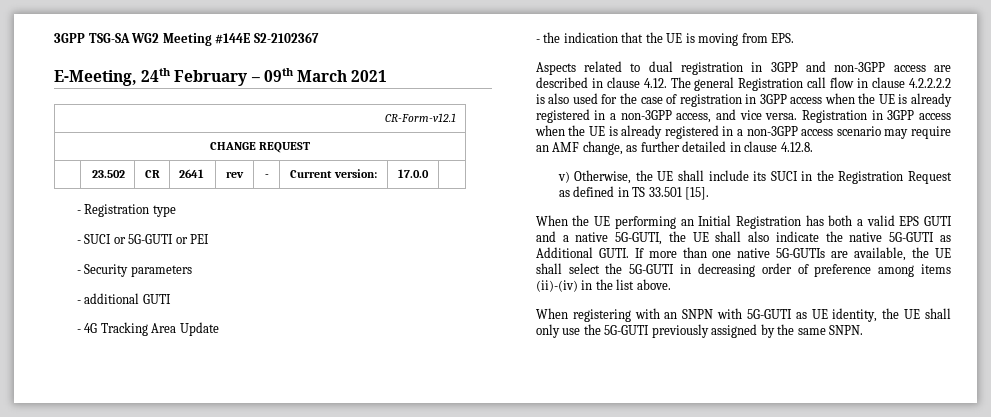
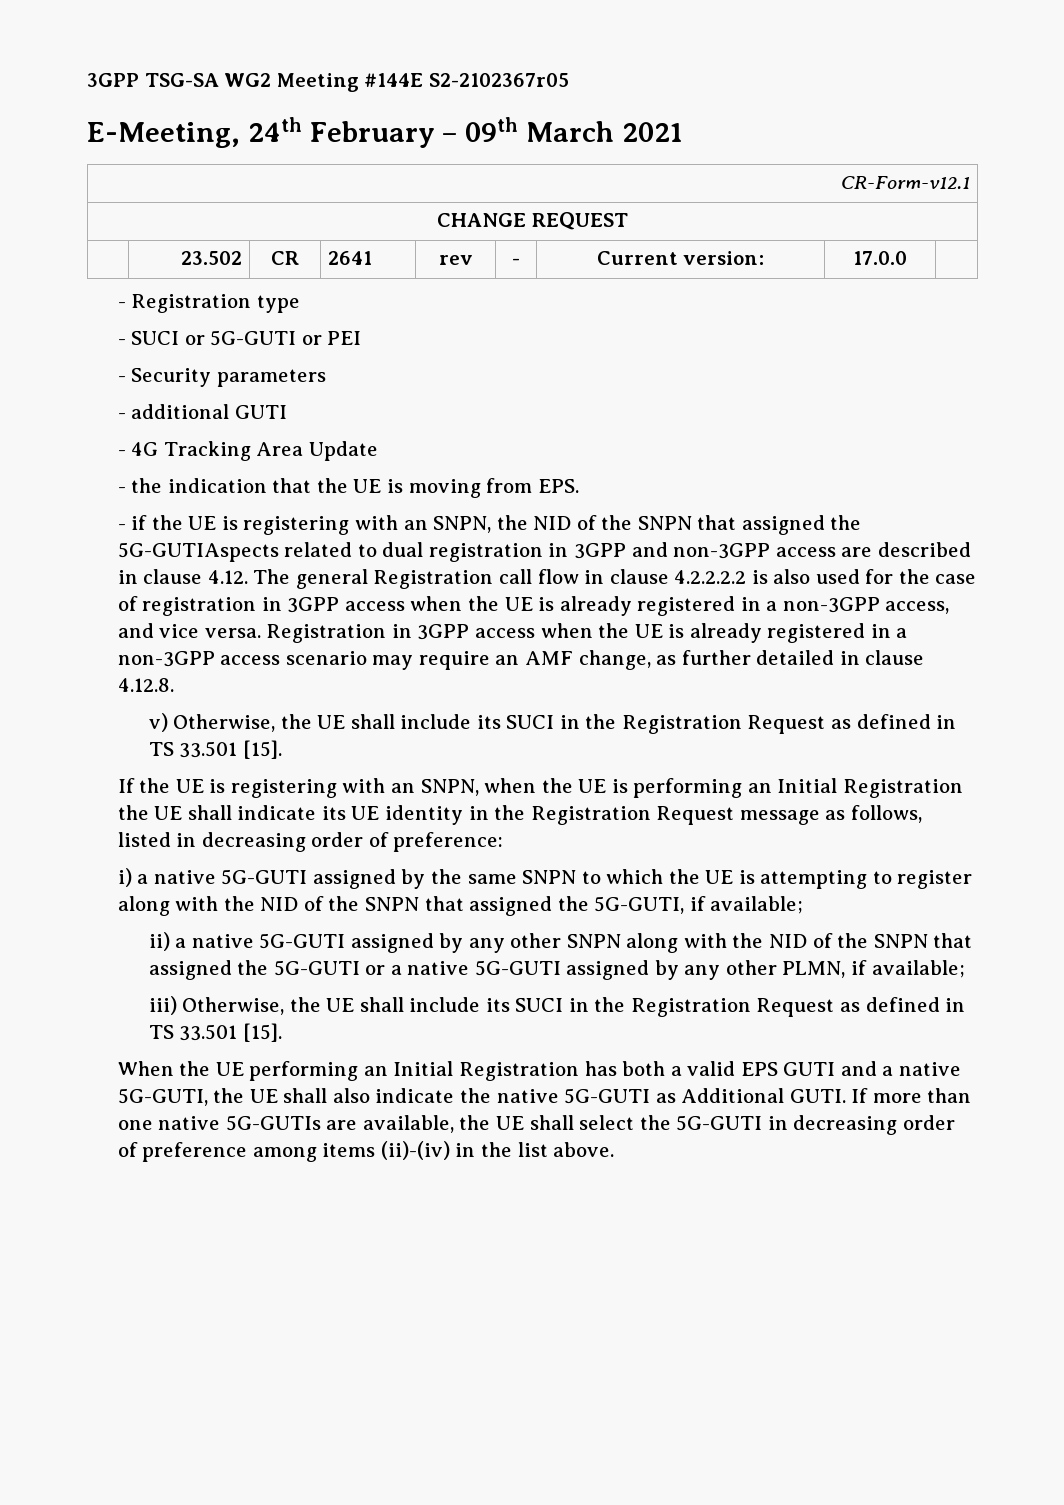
- 3GPP TSG-SA WG2 Meeting #144E S2-2102367
+ 3GPP TSG-SA WG2 Meeting #144E S2-2102367r05
- Aspects related to dual registration in 3GPP and non-3GPP access are described in clause 4.12. The general Registration call flow in clause 4.2.2.2.2 is also used for the case of registration in 3GPP access when the UE is already registered in a non-3GPP access, and vice versa.
+ - if the UE is registering with an SNPN, the NID of the SNPN that assigned the 5G-GUTIAspects related to dual registration in 3GPP and non-3GPP access are described in clause 4.12. The general Registration call flow in clause 4.2.2.2.2 is also used for the case of registration in 3GPP access when the UE is already registered in a non-3GPP access, and vice versa.
+ If the UE is registering with an SNPN, when the UE is performing an Initial Registration the UE shall indicate its UE identity in the Registration Request message as follows, listed in decreasing order of preference:
+ i) a native 5G-GUTI assigned by the same SNPN to which the UE is attempting to register along with the NID of the SNPN that assigned the 5G-GUTI, if available;
+ ii) a native 5G-GUTI assigned by any other SNPN along with the NID of the SNPN that assigned the 5G-GUTI or a native 5G-GUTI assigned by any other PLMN, if available;
+ iii) Otherwise, the UE shall include its SUCI in the Registration Request as defined in TS 33.501 [15].
- When registering with an SNPN with 5G-GUTI as UE identity, the UE shall only use the 5G-GUTI previously assigned by the same SNPN.

